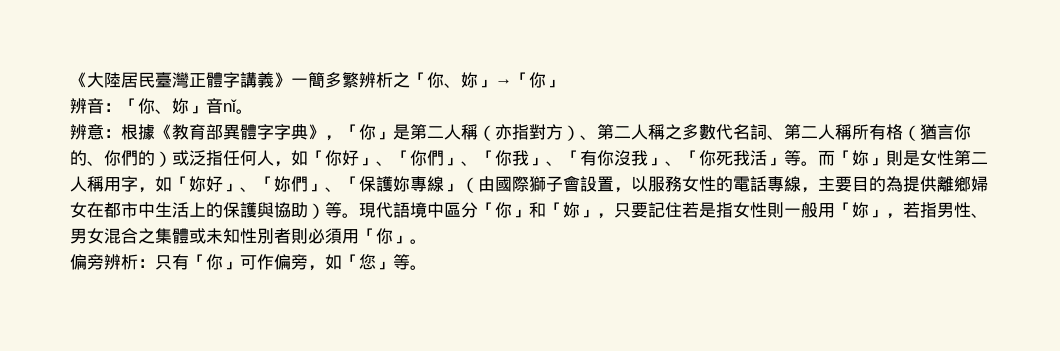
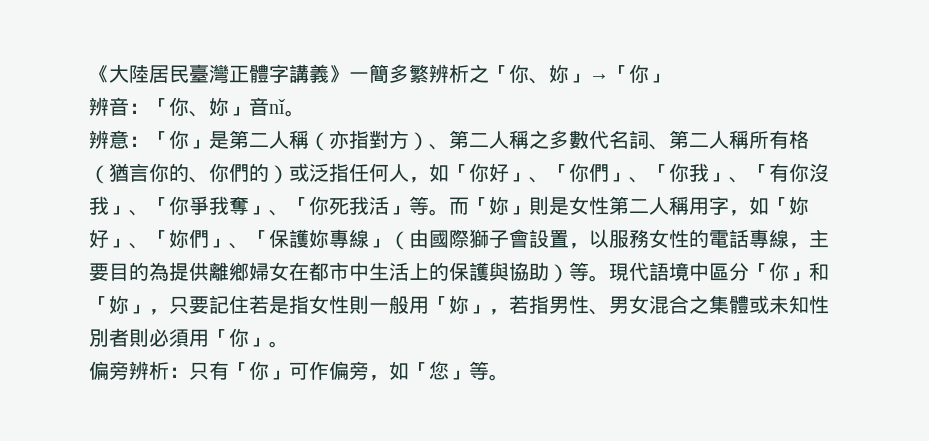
- 辨意：根據《教育部異體字字典》，「你」是第二人稱（亦指對方）、第二人稱之多數代名詞、第二人稱所有格（猶言你的、你們的）或泛指任何人，如「你好」、「你們」、「你我」、「有你沒我」、「你死我活」等。
+ 辨意：「你」是第二人稱（亦指對方）、第二人稱之多數代名詞、第二人稱所有格（猶言你的、你們的）或泛指任何人，如「你好」、「你們」、「你我」、「有你沒我」、「你爭我奪」、「你死我活」等。

